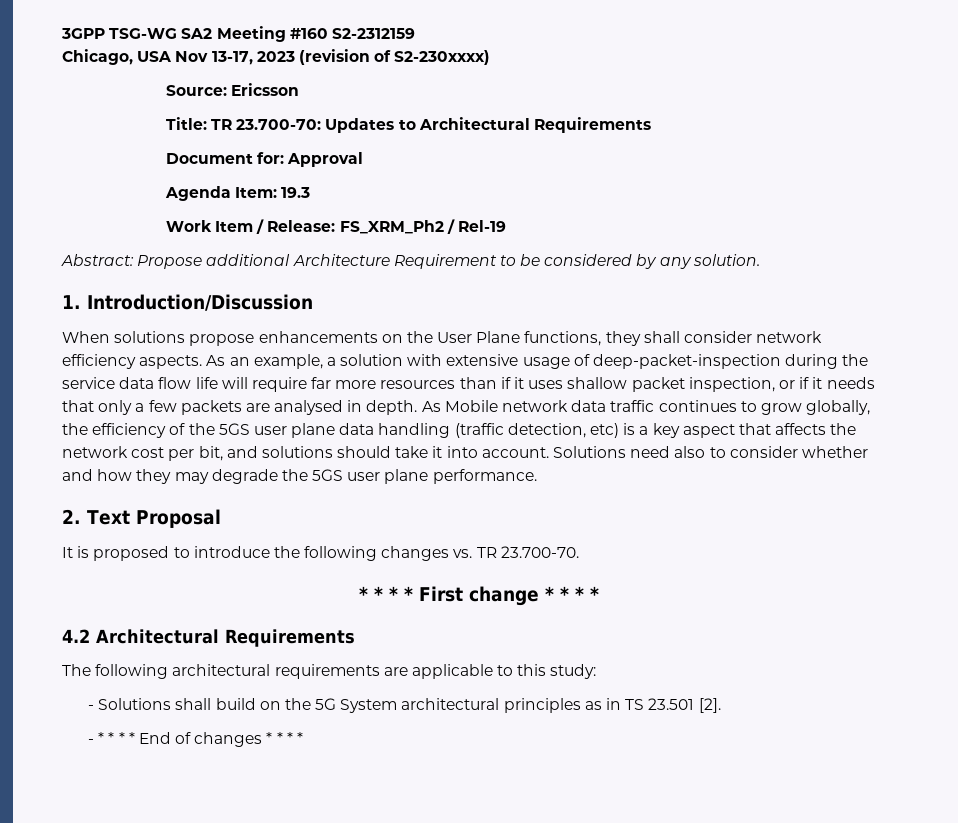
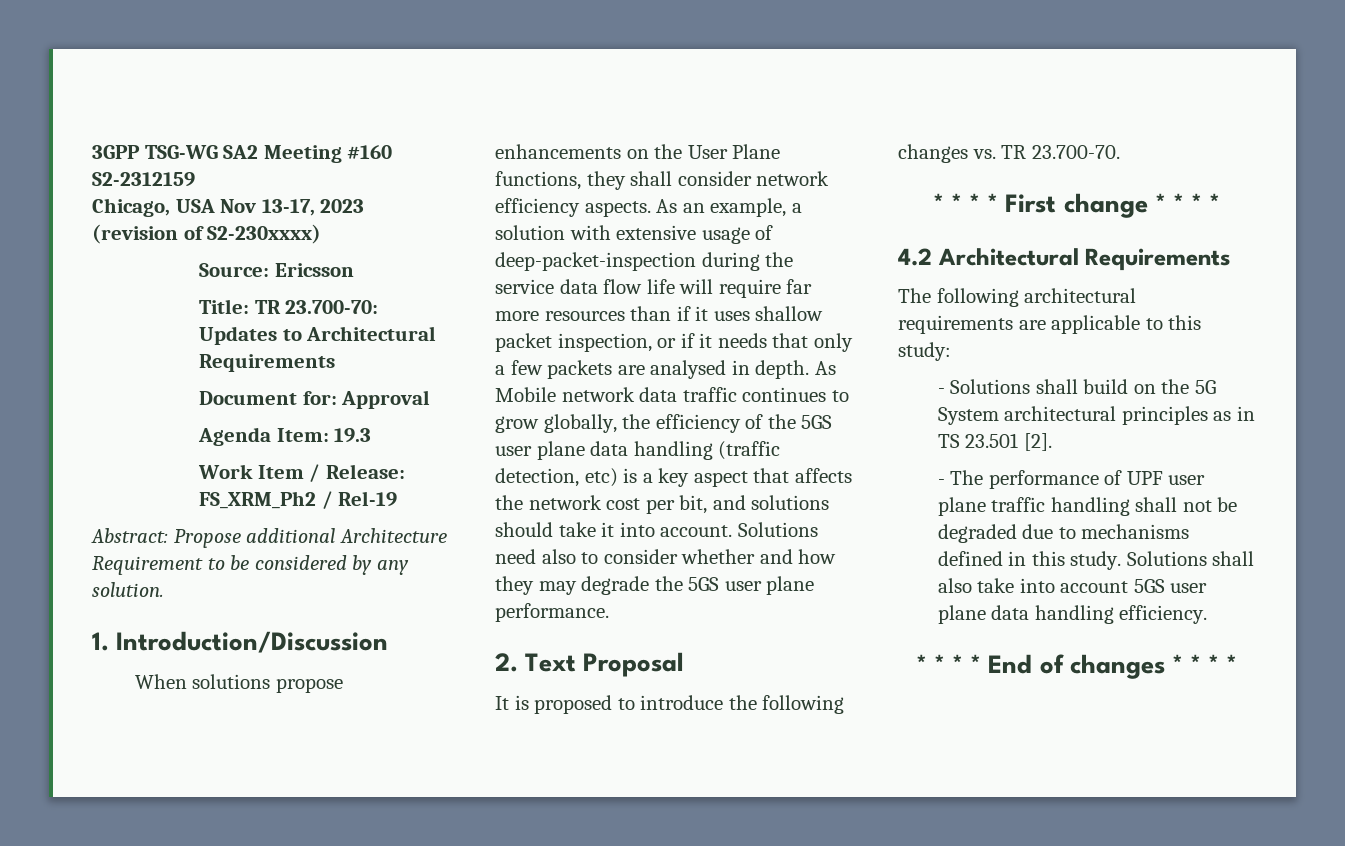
- - * * * * End of changes * * * *
+ - The performance of UPF user plane traffic handling shall not be degraded due to mechanisms defined in this study. Solutions shall also take into account 5GS user plane data handling efficiency.
+ * * * * End of changes * * * *

